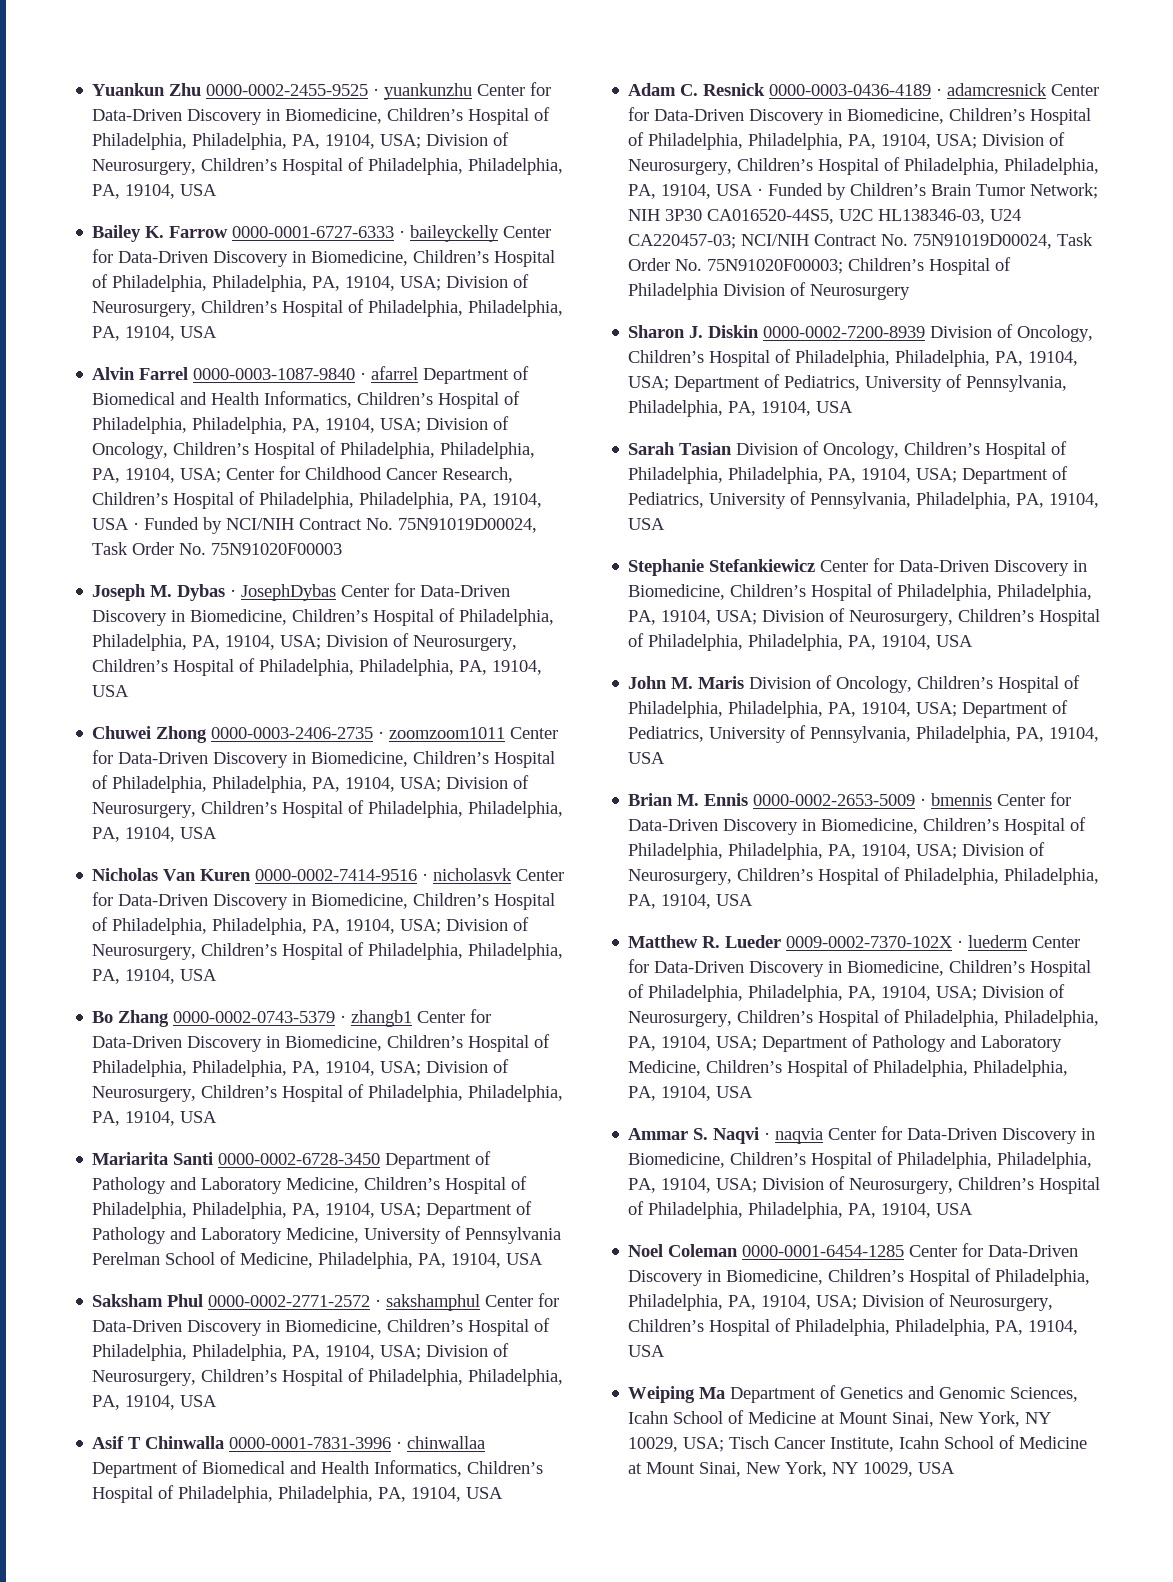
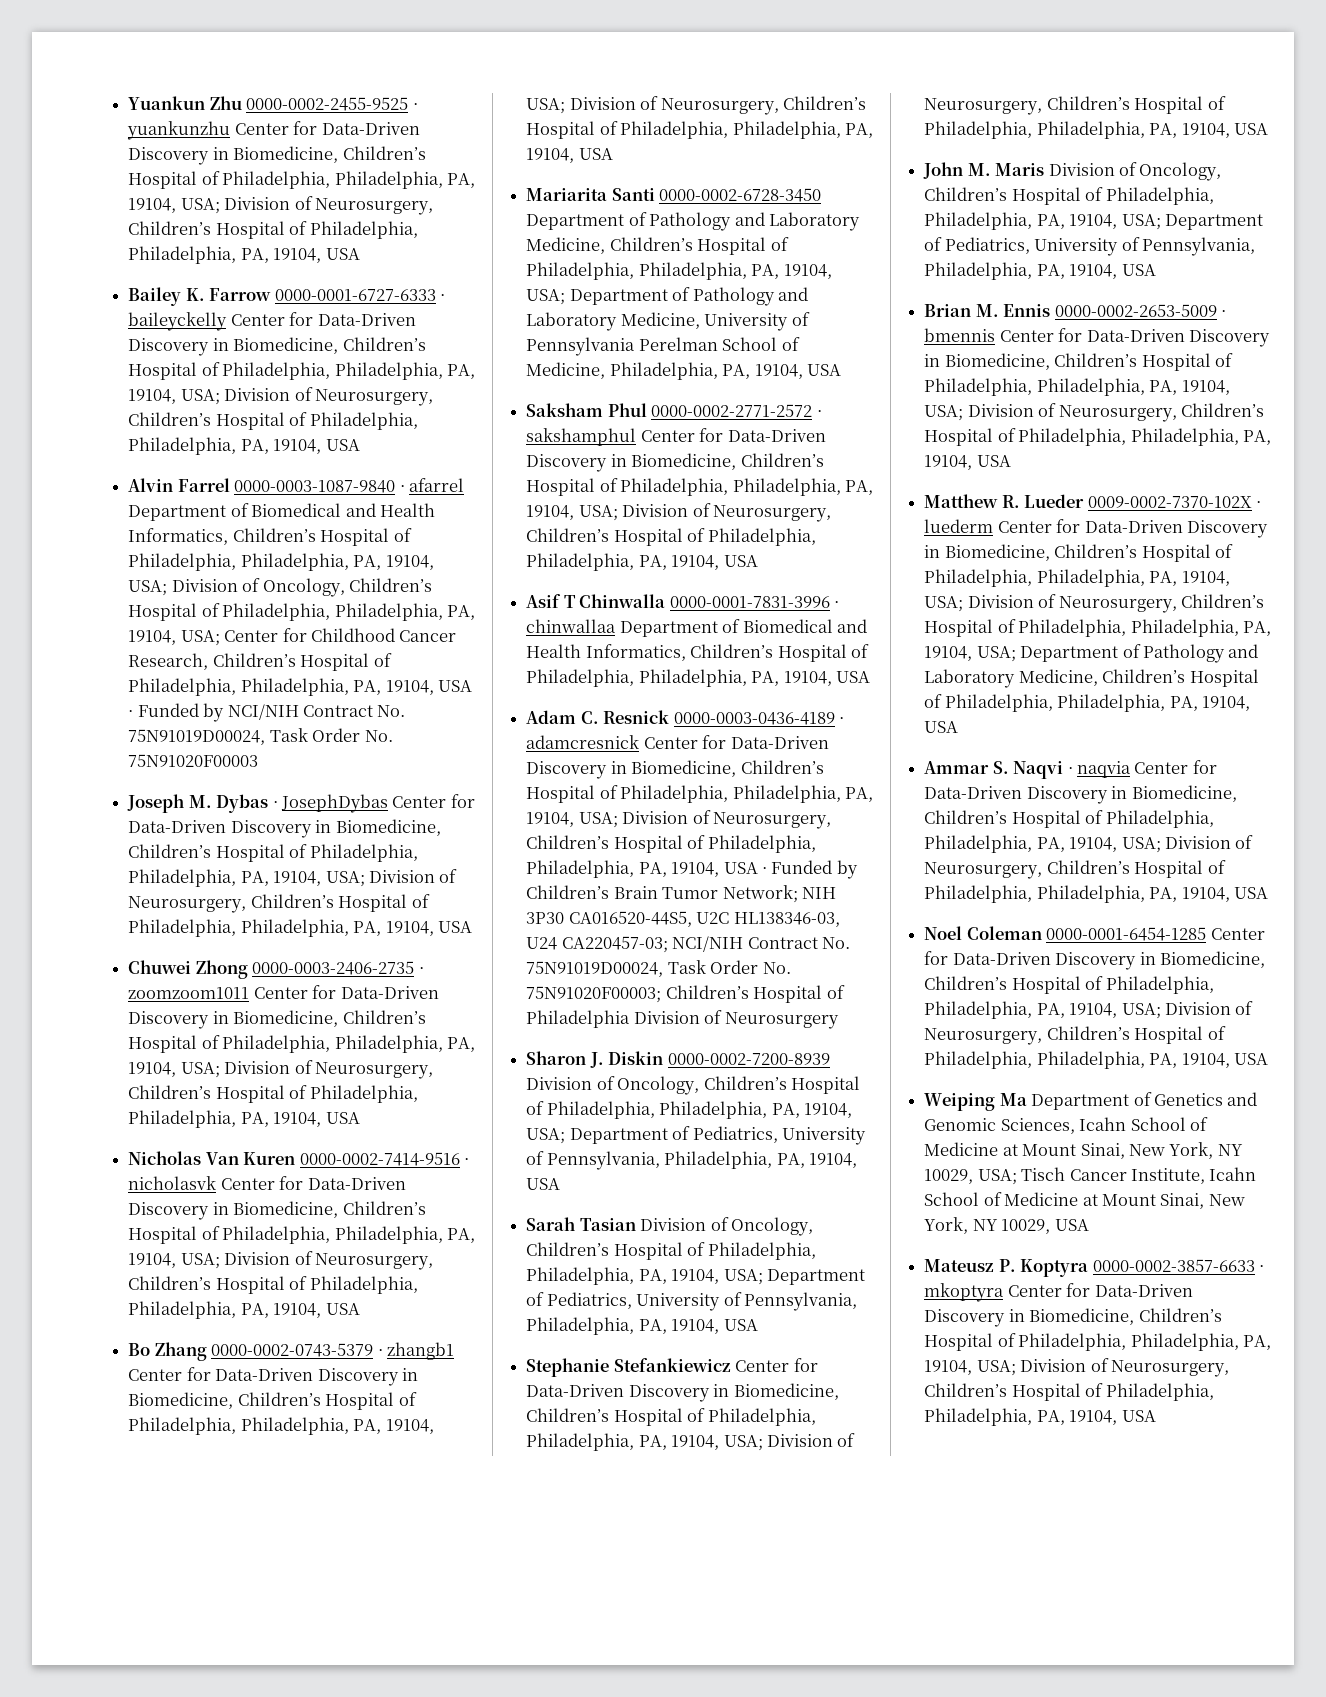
+ Mateusz P. Koptyra 0000-0002-3857-6633 · mkoptyra Center for Data-Driven Discovery in Biomedicine, Children’s Hospital of Philadelphia, Philadelphia, PA, 19104, USA; Division of Neurosurgery, Children’s Hospital of Philadelphia, Philadelphia, PA, 19104, USA

